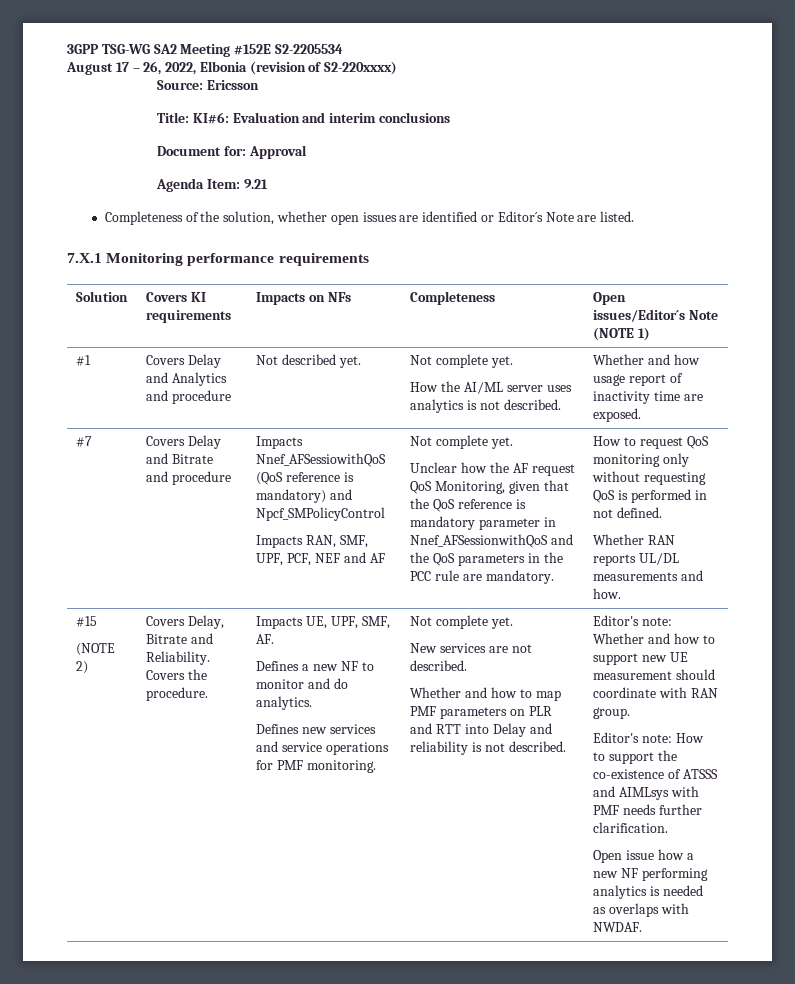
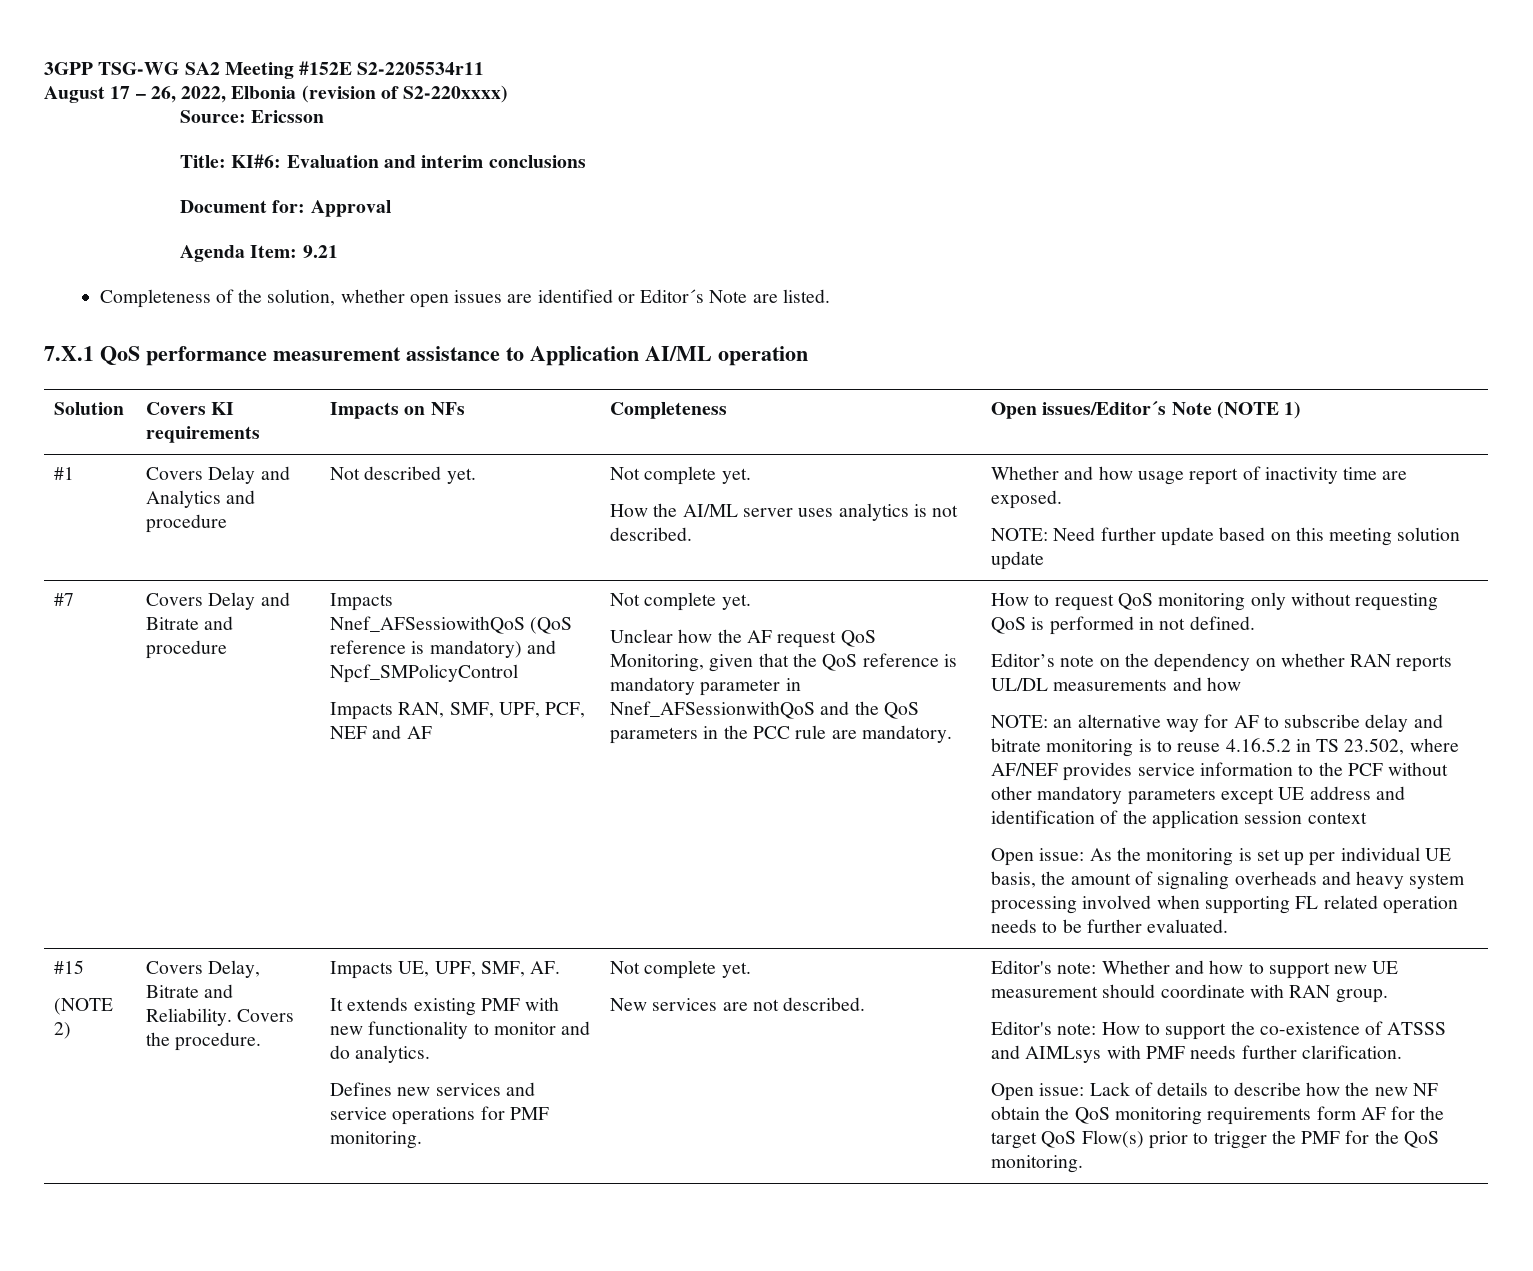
- 3GPP TSG-WG SA2 Meeting #152E S2-2205534
+ 3GPP TSG-WG SA2 Meeting #152E S2-2205534r11
- 7.X.1 Monitoring performance requirements
+ 7.X.1 QoS performance measurement assistance to Application AI/ML operation
+ NOTE: Need further update based on this meeting solution update
- Whether RAN reports UL/DL measurements and how.
+ Editor’s note on the dependency on whether RAN reports UL/DL measurements and how
+ NOTE: an alternative way for AF to subscribe delay and bitrate monitoring is to reuse 4.16.5.2 in TS 23.502, where AF/NEF provides service information to the PCF without other mandatory parameters except UE address and identification of the application session context
+ Open issue: As the monitoring is set up per individual UE basis, the amount of signaling overheads and heavy system processing involved when supporting FL related operation needs to be further evaluated.
- Defines a new NF to monitor and do analytics.
+ It extends existing PMF with new functionality to monitor and do analytics.
- Whether and how to map PMF parameters on PLR and RTT into Delay and reliability is not described.
- Open issue how a new NF performing analytics is needed as overlaps with NWDAF.
+ Open issue: Lack of details to describe how the new NF obtain the QoS monitoring requirements form AF for the target QoS Flow(s) prior to trigger the PMF for the QoS monitoring.

